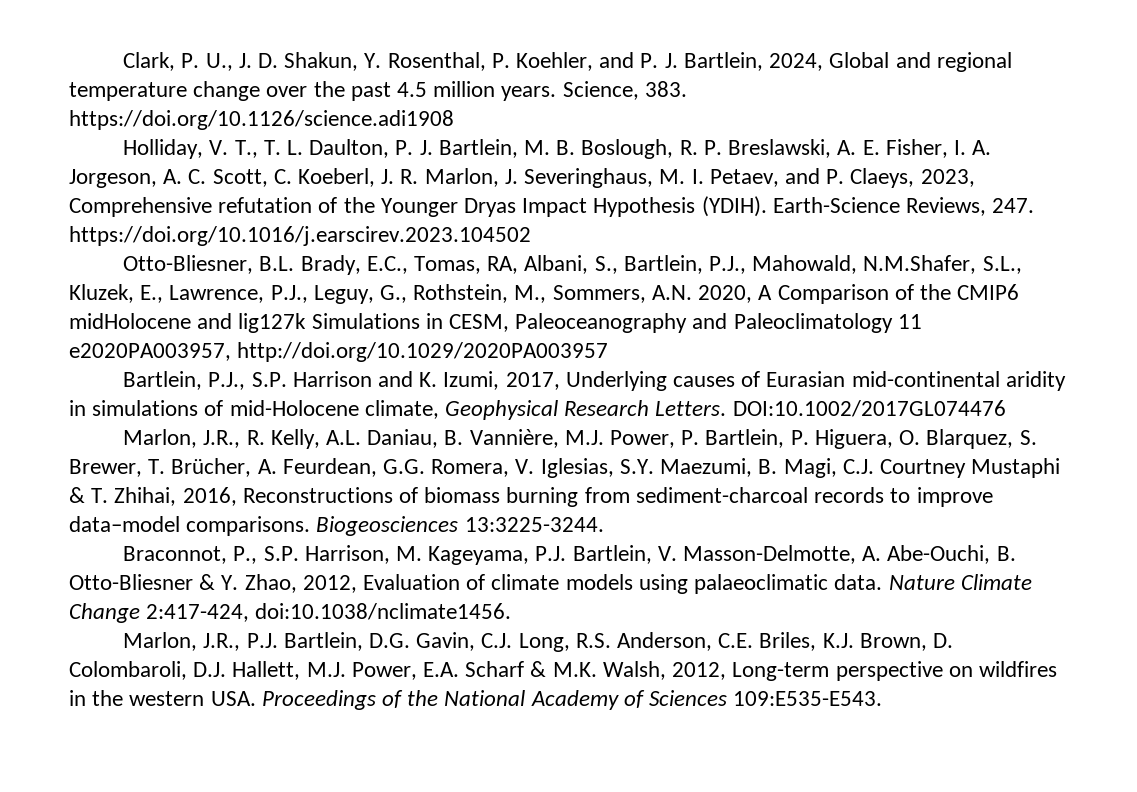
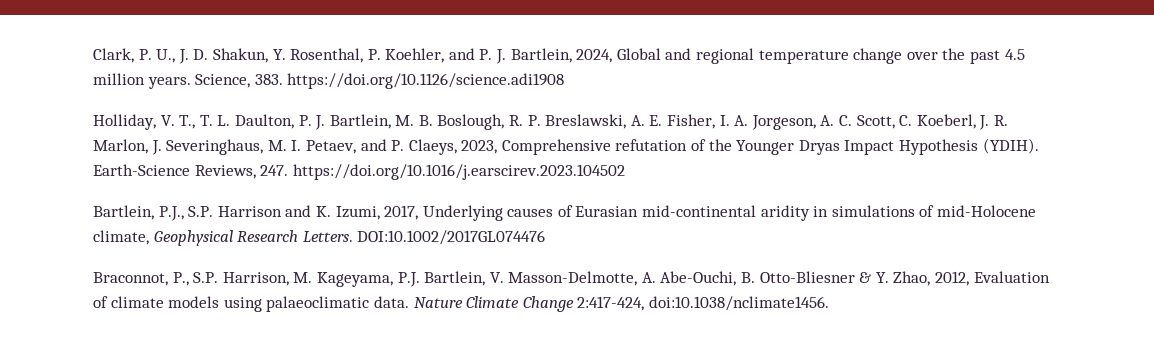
- Otto-Bliesner, B.L. Brady, E.C., Tomas, RA, Albani, S., Bartlein, P.J., Mahowald, N.M.Shafer, S.L., Kluzek, E., Lawrence, P.J., Leguy, G., Rothstein, M., Sommers, A.N. 2020, A Comparison of the CMIP6 midHolocene and lig127k Simulations in CESM, Paleoceanography and Paleoclimatology 11 e2020PA003957, http://doi.org/10.1029/2020PA003957
- Marlon, J.R., R. Kelly, A.L. Daniau, B. Vannière, M.J. Power, P. Bartlein, P. Higuera, O. Blarquez, S. Brewer, T. Brücher, A. Feurdean, G.G. Romera, V. Iglesias, S.Y. Maezumi, B. Magi, C.J. Courtney Mustaphi & T. Zhihai, 2016, Reconstructions of biomass burning from sediment-charcoal records to improve data–model comparisons. Biogeosciences 13:3225-3244.
- Marlon, J.R., P.J. Bartlein, D.G. Gavin, C.J. Long, R.S. Anderson, C.E. Briles, K.J. Brown, D. Colombaroli, D.J. Hallett, M.J. Power, E.A. Scharf & M.K. Walsh, 2012, Long-term perspective on wildfires in the western USA. Proceedings of the National Academy of Sciences 109:E535-E543.

